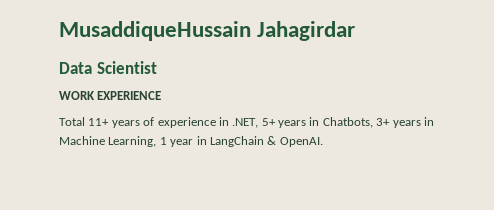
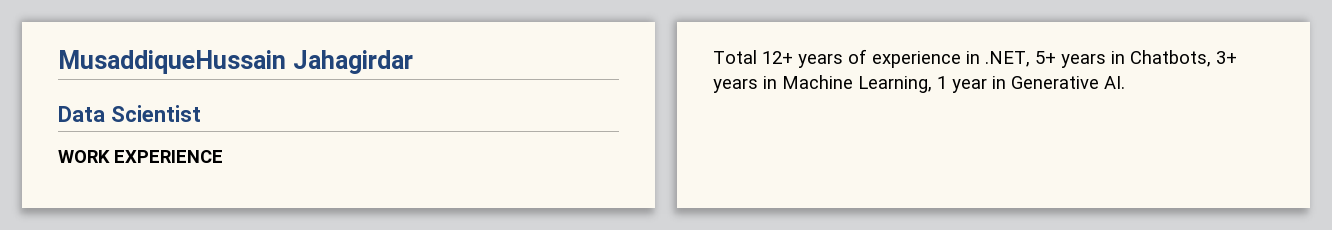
- Total 11+ years of experience in .NET, 5+ years in Chatbots, 3+ years in Machine Learning, 1 year in LangChain & OpenAI.
+ Total 12+ years of experience in .NET, 5+ years in Chatbots, 3+ years in Machine Learning, 1 year in Generative AI.

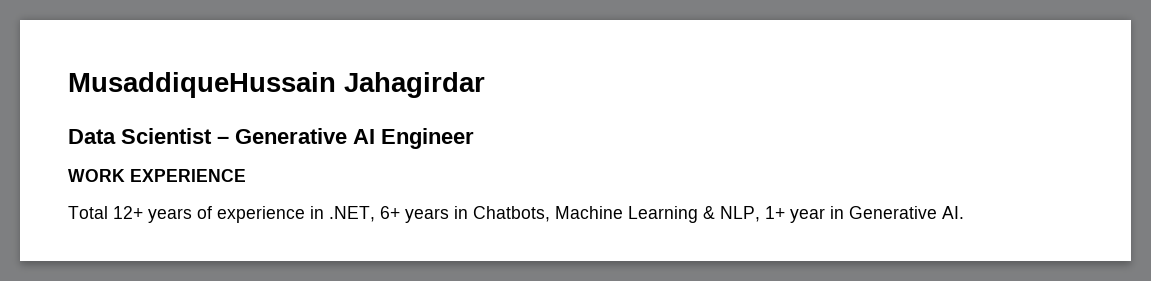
- Data Scientist
+ Data Scientist – Generative AI Engineer
- Total 12+ years of experience in .NET, 5+ years in Chatbots, 3+ years in Machine Learning, 1 year in Generative AI.
+ Total 12+ years of experience in .NET, 6+ years in Chatbots, Machine Learning & NLP, 1+ year in Generative AI.

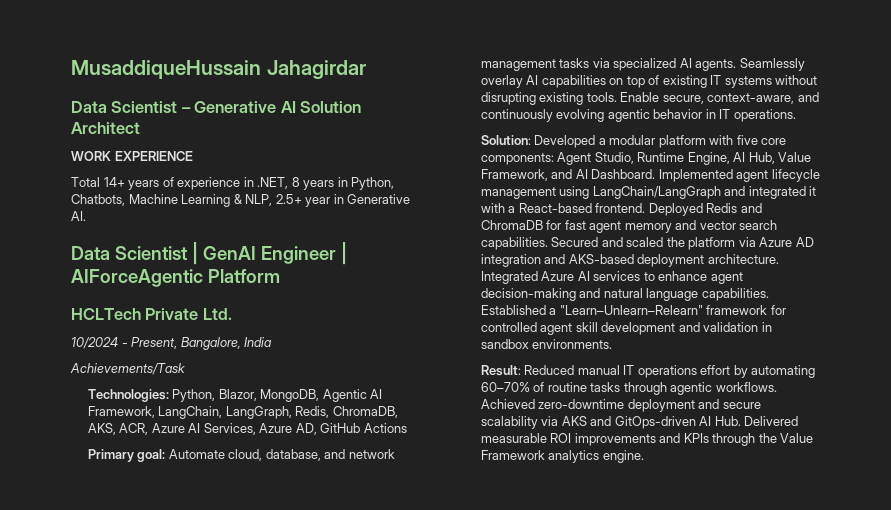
- Data Scientist – Generative AI Engineer
+ Data Scientist – Generative AI Solution Architect
- Total 12+ years of experience in .NET, 6+ years in Chatbots, Machine Learning & NLP, 1+ year in Generative AI.
+ Total 14+ years of experience in .NET, 8 years in Python, Chatbots, Machine Learning & NLP, 2.5+ year in Generative AI.
+ Data Scientist | GenAI Engineer | AIForceAgentic Platform
+ HCLTech Private Ltd.
+ 10/2024 - Present, Bangalore, India
+ Achievements/Task
+ Technologies: Python, Blazor, MongoDB, Agentic AI Framework, LangChain, LangGraph, Redis, ChromaDB, AKS, ACR, Azure AI Services, Azure AD, GitHub Actions
+ Primary goal: Automate cloud, database, and network management tasks via specialized AI agents. Seamlessly overlay AI capabilities on top of existing IT systems without disrupting existing tools. Enable secure, context-aware, and continuously evolving agentic behavior in IT operations.
+ Solution: Developed a modular platform with five core components: Agent Studio, Runtime Engine, AI Hub, Value Framework, and AI Dashboard. Implemented agent lifecycle management using LangChain/LangGraph and integrated it with a React-based frontend. Deployed Redis and ChromaDB for fast agent memory and vector search capabilities. Secured and scaled the platform via Azure AD integration and AKS-based deployment architecture. Integrated Azure AI services to enhance agent decision-making and natural language capabilities. Established a "Learn–Unlearn–Relearn" framework for controlled agent skill development and validation in sandbox environments.
+ Result: Reduced manual IT operations effort by automating 60–70% of routine tasks through agentic workflows. Achieved zero-downtime deployment and secure scalability via AKS and GitOps-driven AI Hub. Delivered measurable ROI improvements and KPIs through the Value Framework analytics engine.

